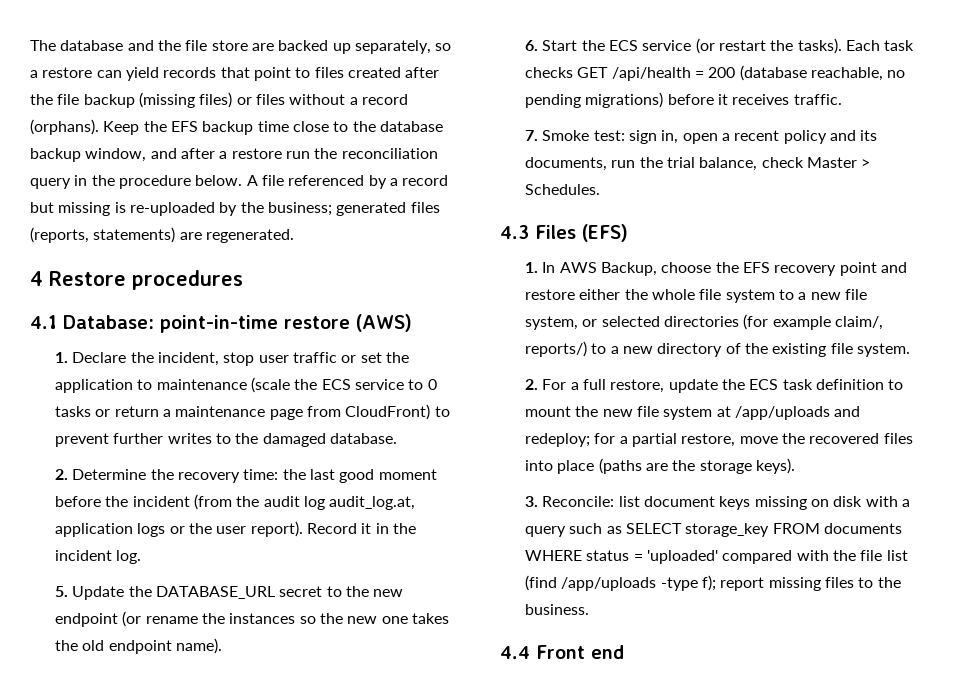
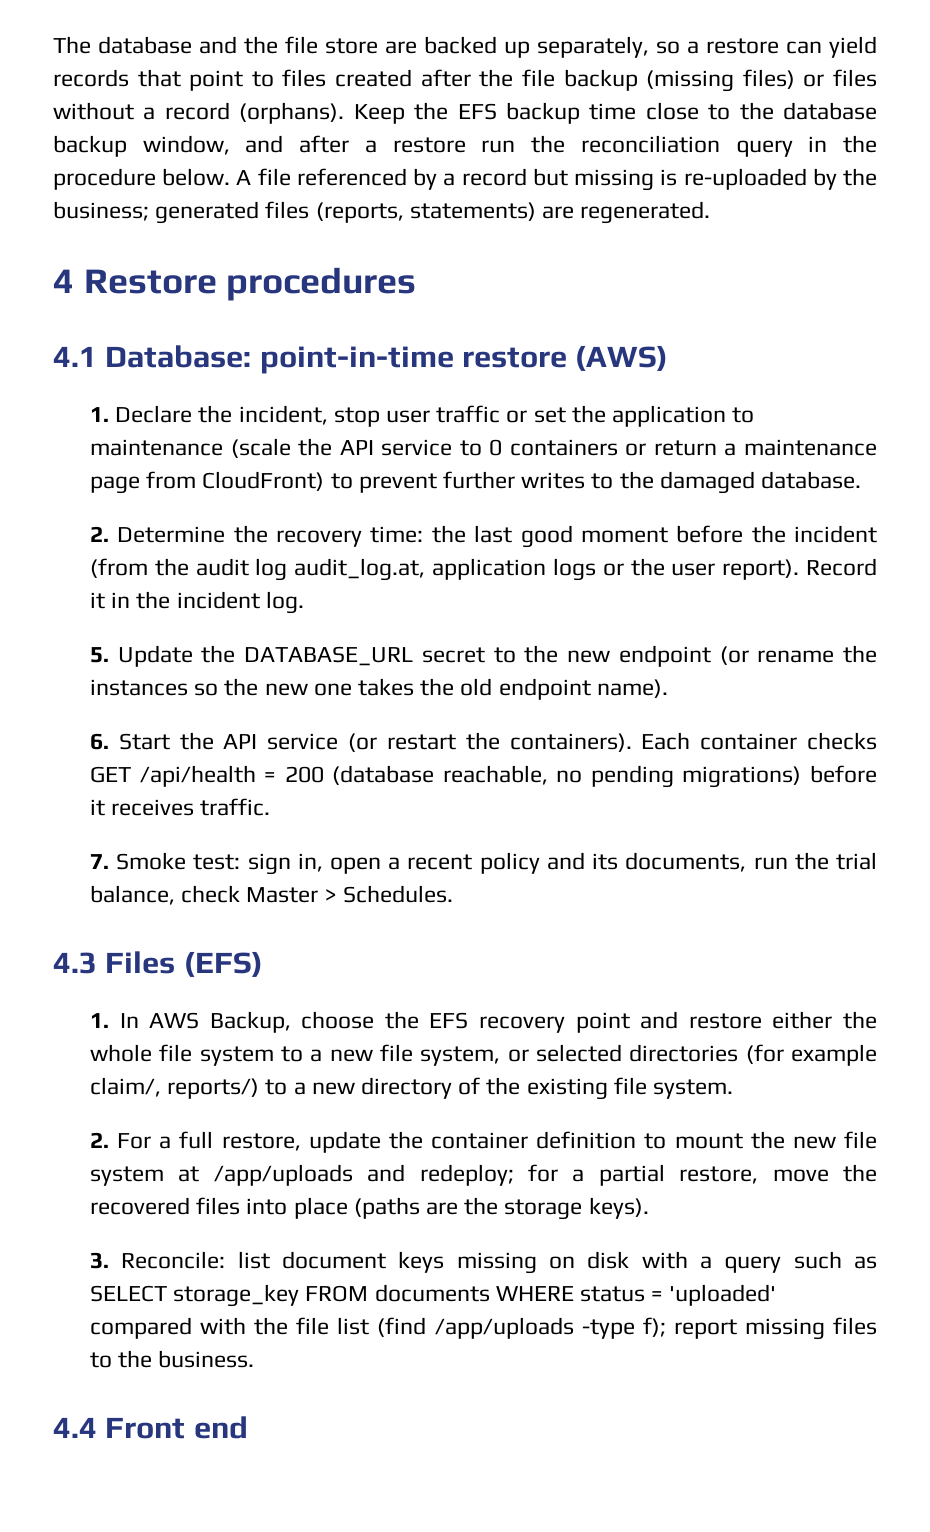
- 1. Declare the incident, stop user traffic or set the application to maintenance (scale the ECS service to 0 tasks or return a maintenance page from CloudFront) to prevent further writes to the damaged database.
+ 1. Declare the incident, stop user traffic or set the application to maintenance (scale the API service to 0 containers or return a maintenance page from CloudFront) to prevent further writes to the damaged database.
- 6. Start the ECS service (or restart the tasks). Each task checks GET /api/health = 200 (database reachable, no pending migrations) before it receives traffic.
+ 6. Start the API service (or restart the containers). Each container checks GET /api/health = 200 (database reachable, no pending migrations) before it receives traffic.
- 2. For a full restore, update the ECS task definition to mount the new file system at /app/uploads and redeploy; for a partial restore, move the recovered files into place (paths are the storage keys).
+ 2. For a full restore, update the container definition to mount the new file system at /app/uploads and redeploy; for a partial restore, move the recovered files into place (paths are the storage keys).

